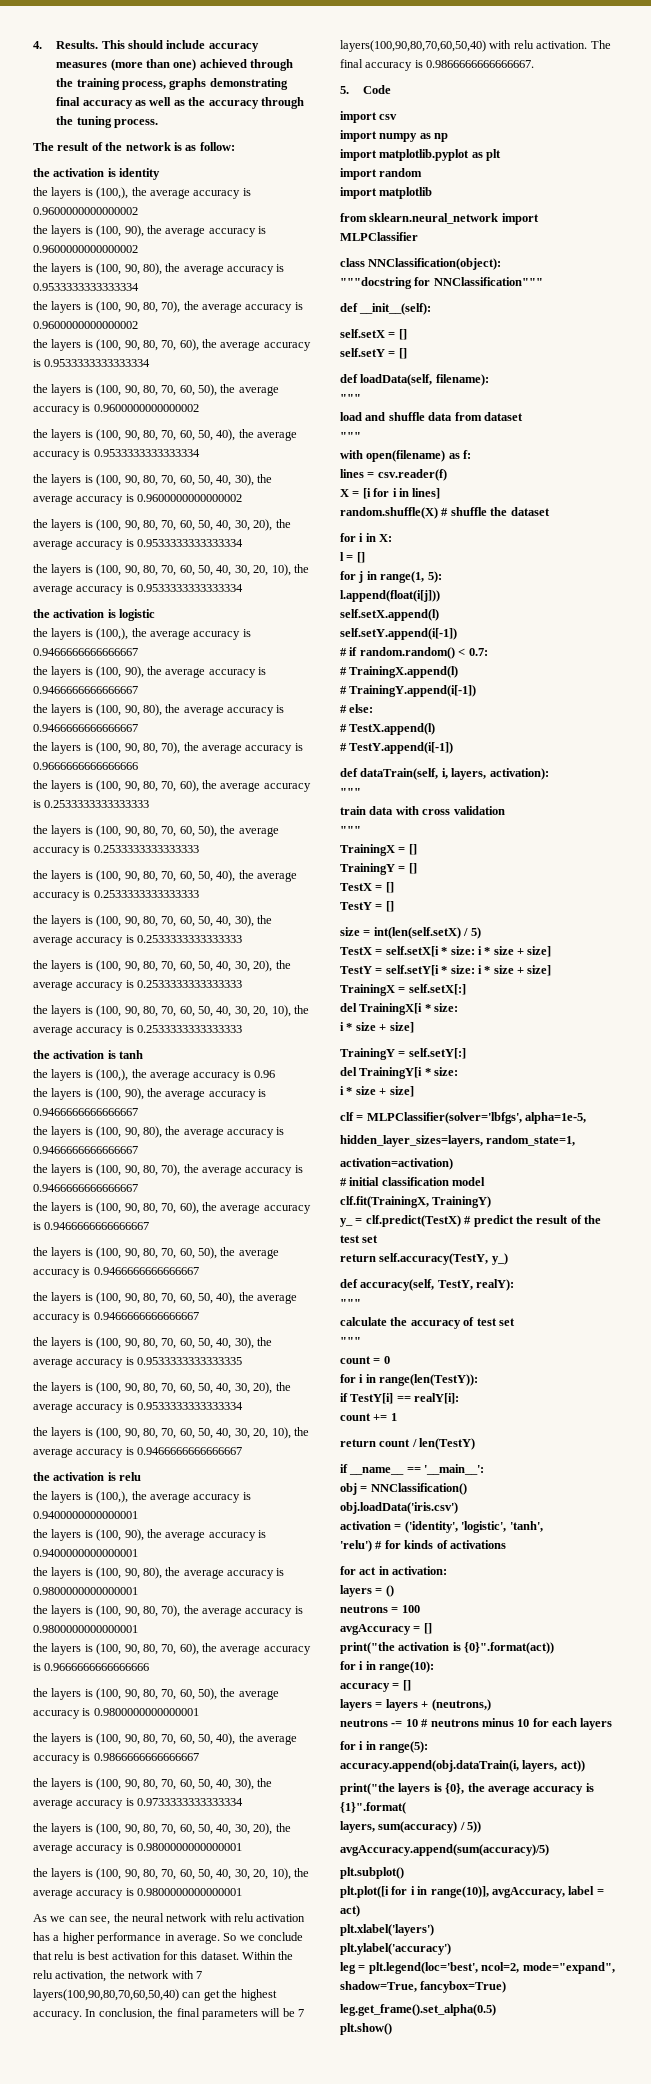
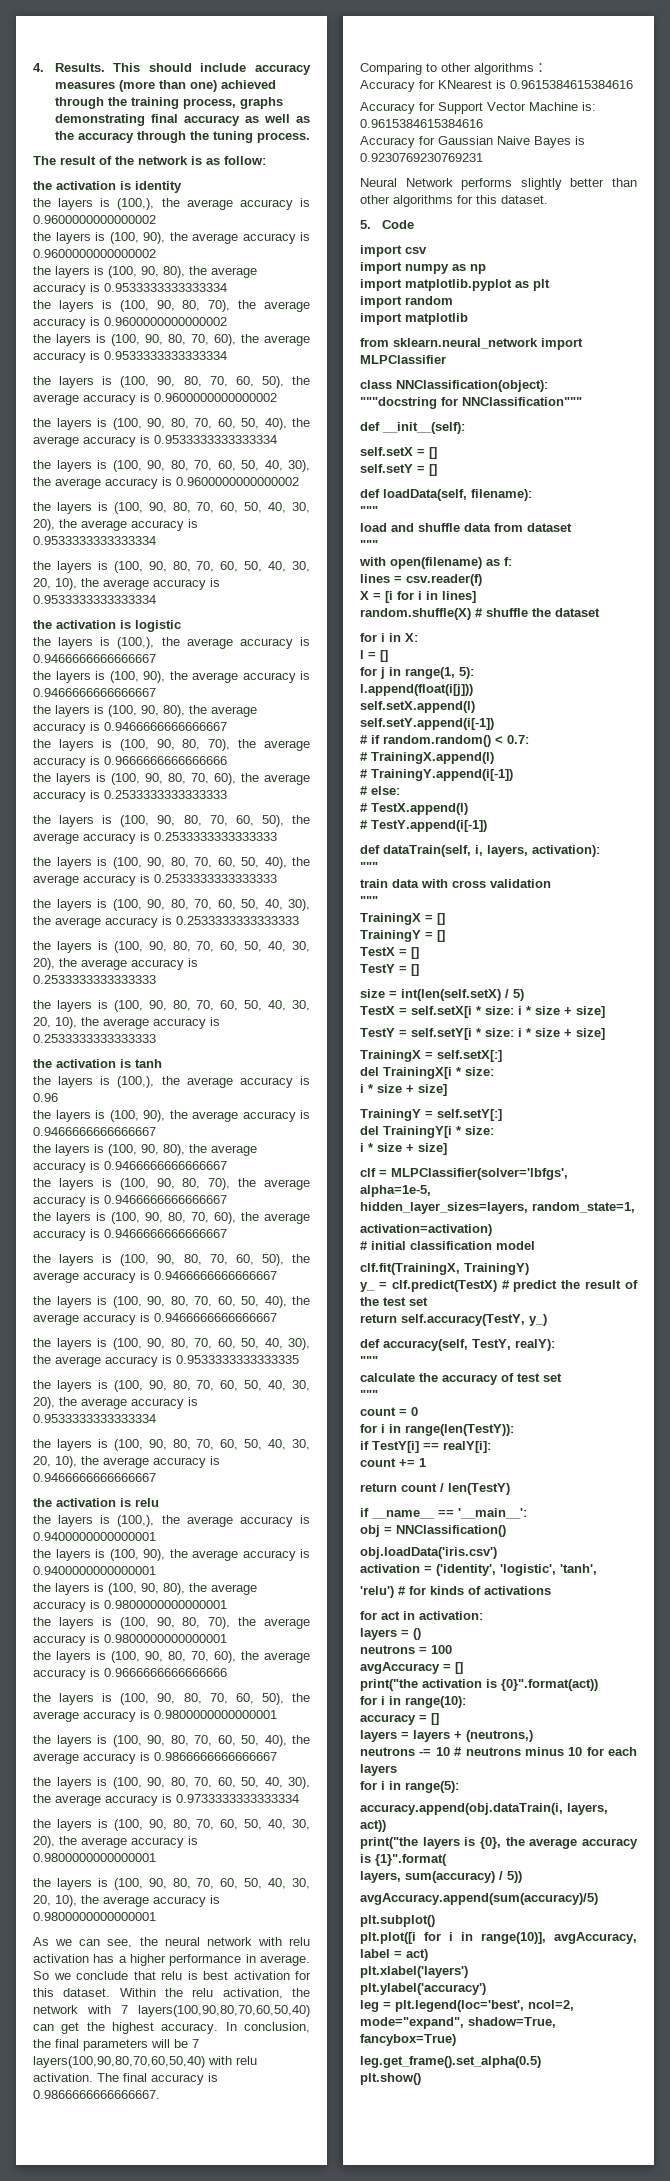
+ Comparing to other algorithms：
+ Accuracy for KNearest is 0.9615384615384616
+ Accuracy for Support Vector Machine is: 0.9615384615384616
+ Accuracy for Gaussian Naive Bayes is 0.9230769230769231
+ Neural Network performs slightly better than other algorithms for this dataset.

